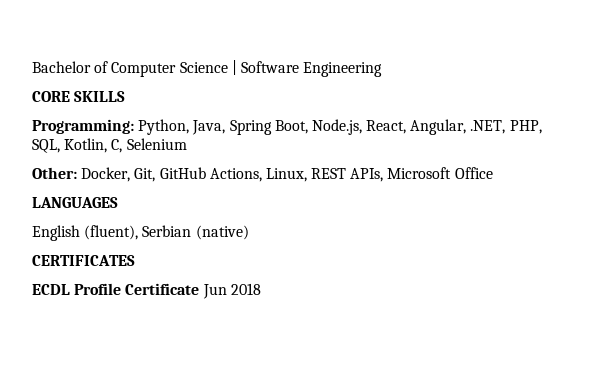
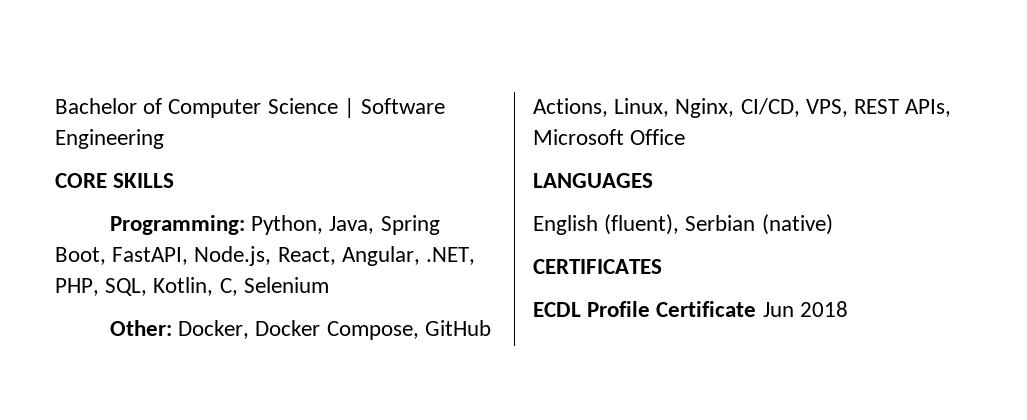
- Programming: Python, Java, Spring Boot, Node.js, React, Angular, .NET, PHP, SQL, Kotlin, C, Selenium
+ Programming: Python, Java, Spring Boot, FastAPI, Node.js, React, Angular, .NET, PHP, SQL, Kotlin, C, Selenium
- Other: Docker, Git, GitHub Actions, Linux, REST APIs, Microsoft Office
+ Other: Docker, Docker Compose, GitHub Actions, Linux, Nginx, CI/CD, VPS, REST APIs, Microsoft Office

